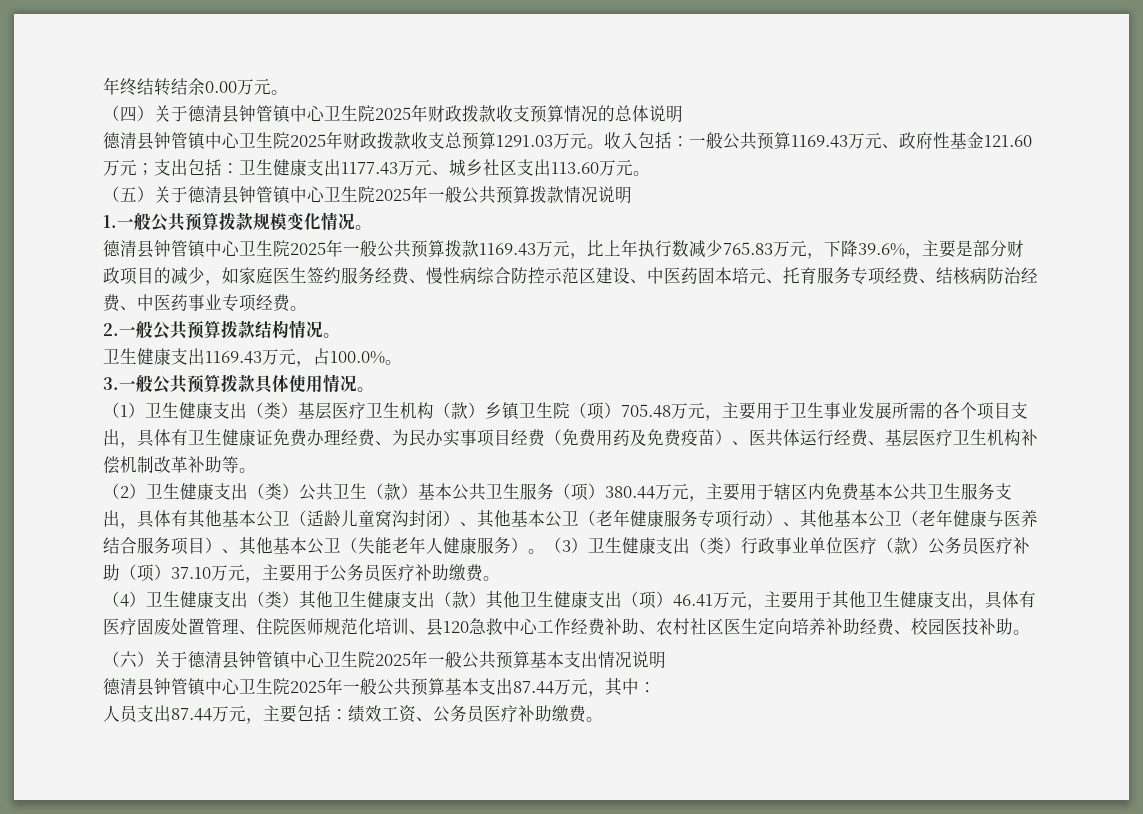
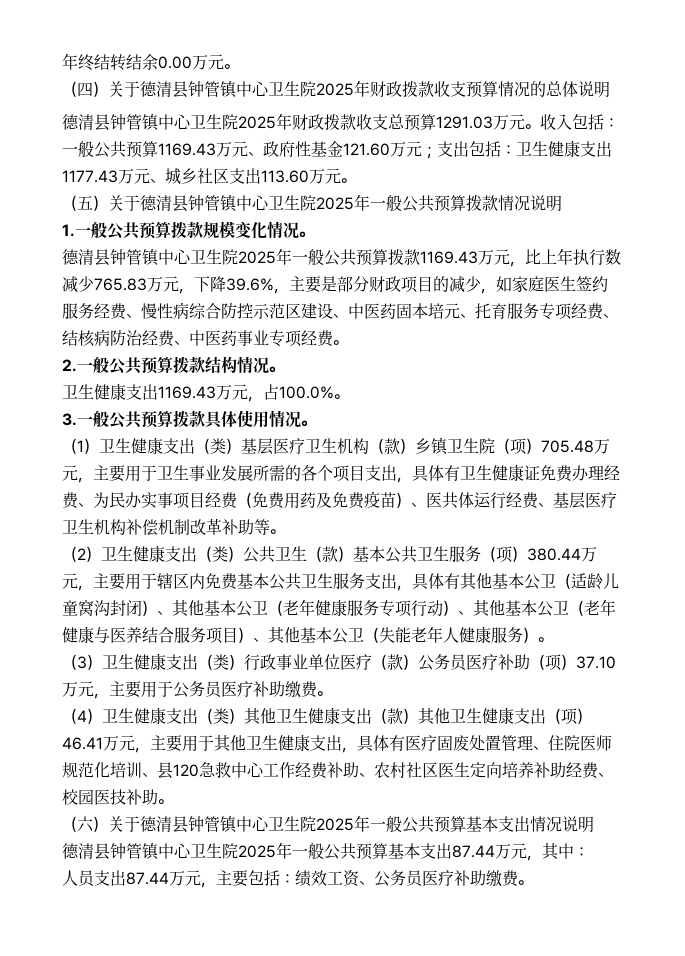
- （2）卫生健康支出（类）公共卫生（款）基本公共卫生服务（项）380.44万元，主要用于辖区内免费基本公共卫生服务支出，具体有其他基本公卫（适龄儿童窝沟封闭）、其他基本公卫（老年健康服务专项行动）、其他基本公卫（老年健康与医养结合服务项目）、其他基本公卫（失能老年人健康服务）。（3）卫生健康支出（类）行政事业单位医疗（款）公务员医疗补助（项）37.10万元，主要用于公务员医疗补助缴费。
+ （2）卫生健康支出（类）公共卫生（款）基本公共卫生服务（项）380.44万元，主要用于辖区内免费基本公共卫生服务支出，具体有其他基本公卫（适龄儿童窝沟封闭）、其他基本公卫（老年健康服务专项行动）、其他基本公卫（老年健康与医养结合服务项目）、其他基本公卫（失能老年人健康服务）。
+ （3）卫生健康支出（类）行政事业单位医疗（款）公务员医疗补助（项）37.10万元，主要用于公务员医疗补助缴费。

